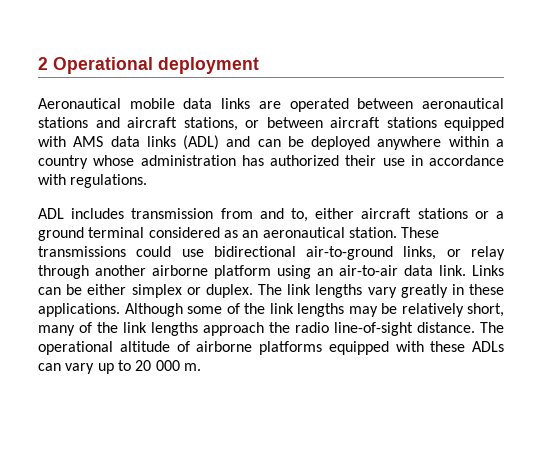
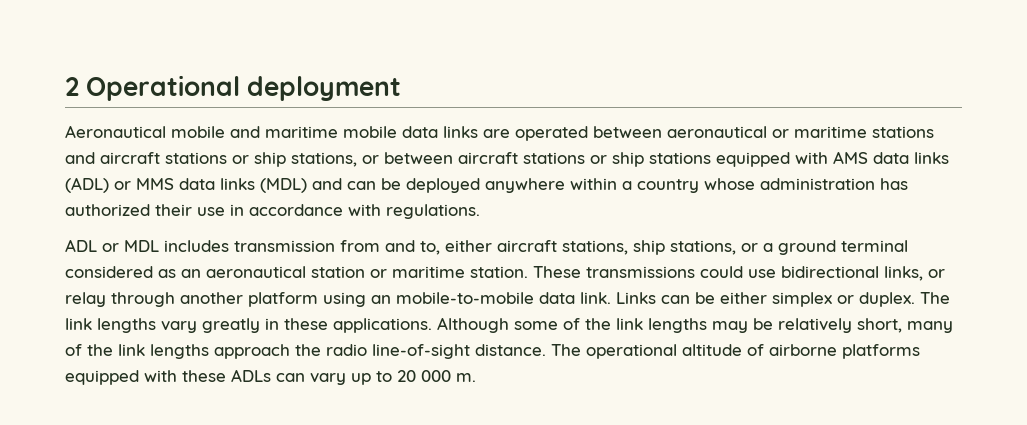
- Aeronautical mobile data links are operated between aeronautical stations and aircraft stations, or between aircraft stations equipped with AMS data links (ADL) and can be deployed anywhere within a country whose administration has authorized their use in accordance with regulations.
+ Aeronautical mobile and maritime mobile data links are operated between aeronautical or maritime stations and aircraft stations or ship stations, or between aircraft stations or ship stations equipped with AMS data links (ADL) or MMS data links (MDL) and can be deployed anywhere within a country whose administration has authorized their use in accordance with regulations.
- ADL includes transmission from and to, either aircraft stations or a ground terminal considered as an aeronautical station.
+ ADL or MDL includes transmission from and to, either aircraft stations, ship stations, or a ground terminal considered as an aeronautical station or maritime station.
- These transmissions could use bidirectional air-to-ground links, or relay through another airborne platform using an air-to-air data link.
+ These transmissions could use bidirectional links, or relay through another platform using an mobile-to-mobile data link.

